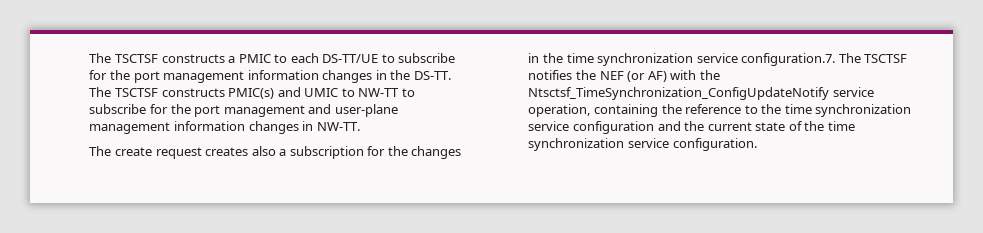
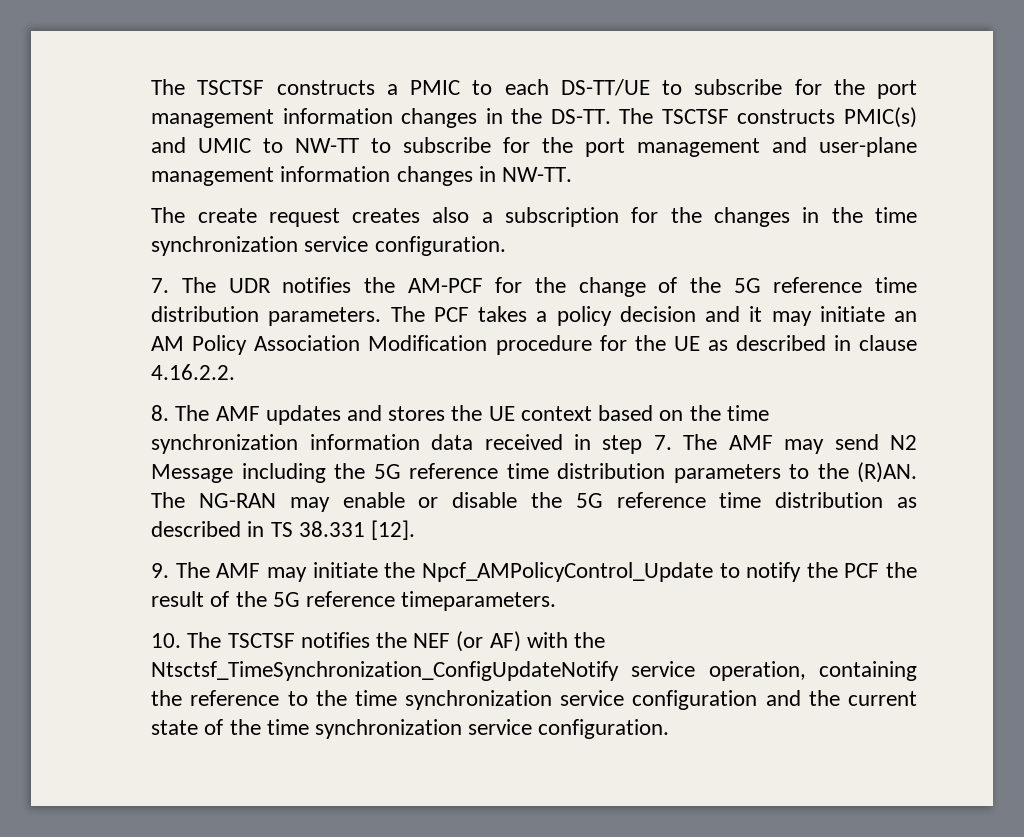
- The create request creates also a subscription for the changes in the time synchronization service configuration.7. The TSCTSF notifies the NEF (or AF) with the Ntsctsf_TimeSynchronization_ConfigUpdateNotify service operation, containing the reference to the time synchronization service configuration and the current state of the time synchronization service configuration.
+ The create request creates also a subscription for the changes in the time synchronization service configuration.
+ 7. The UDR notifies the AM-PCF for the change of the 5G reference time distribution parameters. The PCF takes a policy decision and it may initiate an AM Policy Association Modification procedure for the UE as described in clause 4.16.2.2.
+ 8. The AMF updates and stores the UE context based on the time synchronization information data received in step 7. The AMF may send N2 Message including the 5G reference time distribution parameters to the (R)AN. The NG-RAN may enable or disable the 5G reference time distribution as described in TS 38.331 [12].
+ 9. The AMF may initiate the Npcf_AMPolicyControl_Update to notify the PCF the result of the 5G reference timeparameters.
+ 10. The TSCTSF notifies the NEF (or AF) with the Ntsctsf_TimeSynchronization_ConfigUpdateNotify service operation, containing the reference to the time synchronization service configuration and the current state of the time synchronization service configuration.

